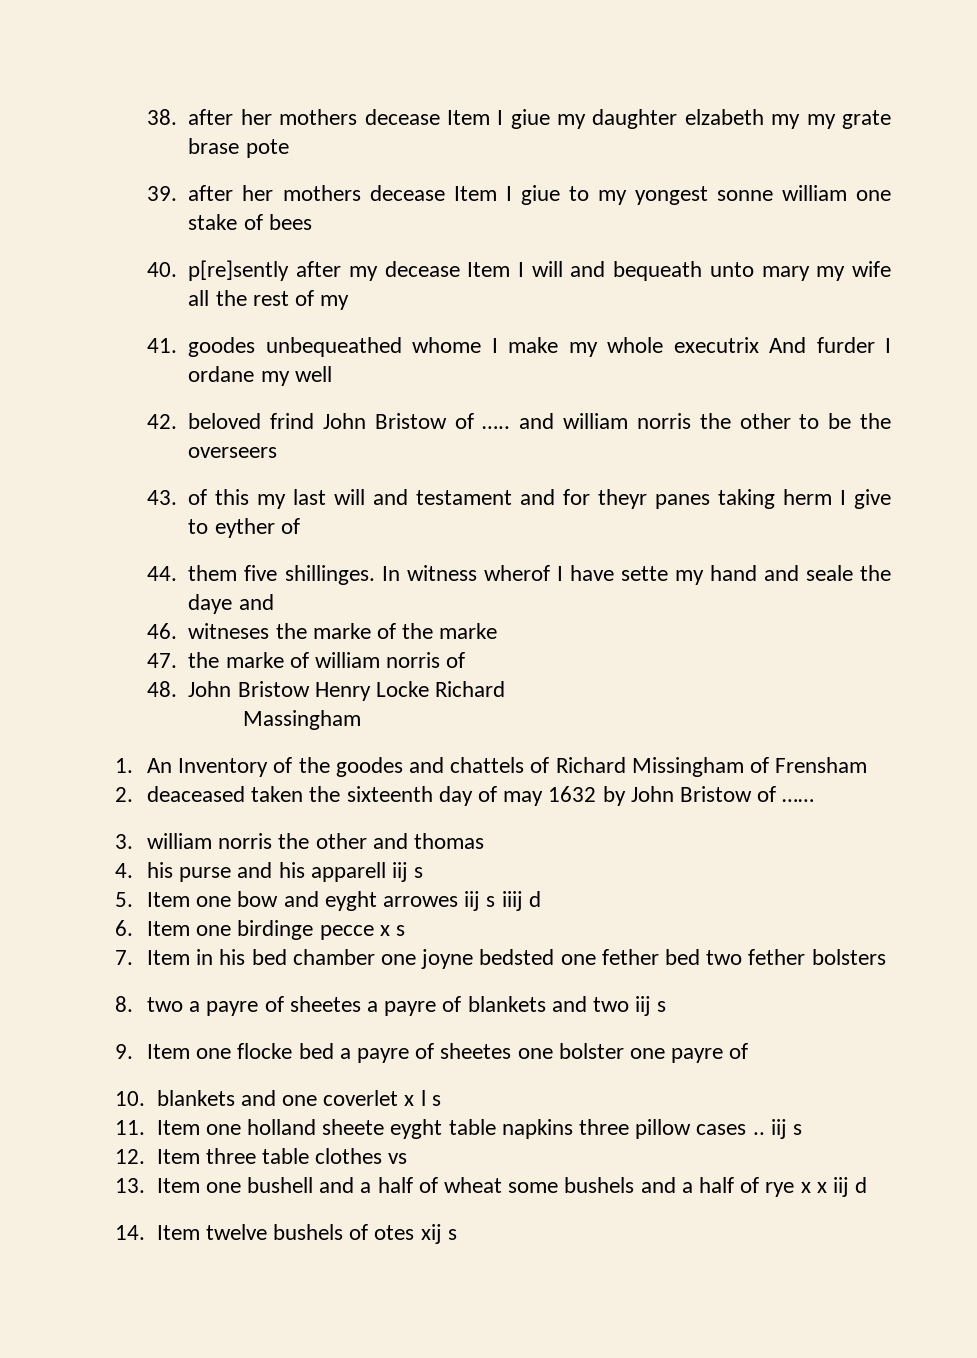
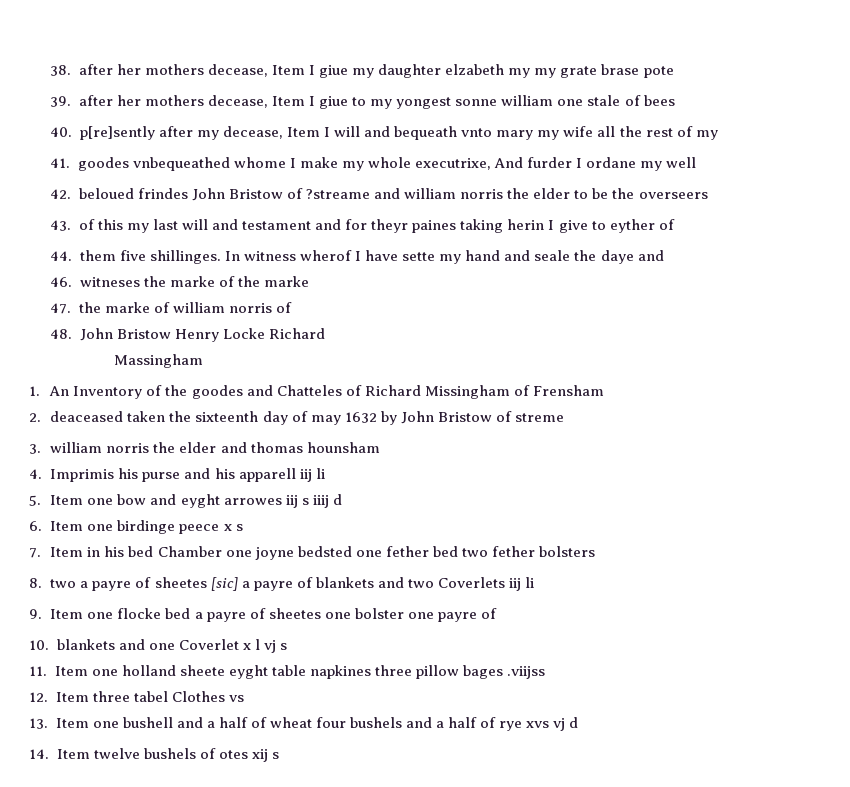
- 38. after her mothers decease Item I giue my daughter elzabeth my my grate brase pote
+ 38. after her mothers decease, Item I giue my daughter elzabeth my my grate brase pote
- 39. after her mothers decease Item I giue to my yongest sonne william one stake of bees
+ 39. after her mothers decease, Item I giue to my yongest sonne william one stale of bees
- 40. p[re]sently after my decease Item I will and bequeath unto mary my wife all the rest of my
+ 40. p[re]sently after my decease, Item I will and bequeath vnto mary my wife all the rest of my
- 41. goodes unbequeathed whome I make my whole executrix And furder I ordane my well
+ 41. goodes vnbequeathed whome I make my whole executrixe, And furder I ordane my well
- 42. beloved frind John Bristow of ….. and william norris the other to be the overseers
+ 42. beloued frindes John Bristow of ?streame and william norris the elder to be the overseers
- 43. of this my last will and testament and for theyr panes taking herm I give to eyther of
+ 43. of this my last will and testament and for theyr paines taking herin I give to eyther of
- 1. An Inventory of the goodes and chattels of Richard Missingham of Frensham
+ 1. An Inventory of the goodes and Chatteles of Richard Missingham of Frensham
- 2. deaceased taken the sixteenth day of may 1632 by John Bristow of ……
+ 2. deaceased taken the sixteenth day of may 1632 by John Bristow of streme
- 3. william norris the other and thomas
+ 3. william norris the elder and thomas hounsham
- 4. his purse and his apparell iij s
+ 4. Imprimis his purse and his apparell iij li
- 6. Item one birdinge pecce x s
+ 6. Item one birdinge peece x s
- 7. Item in his bed chamber one joyne bedsted one fether bed two fether bolsters
+ 7. Item in his bed Chamber one joyne bedsted one fether bed two fether bolsters
- 8. two a payre of sheetes a payre of blankets and two iij s
+ 8. two a payre of sheetes [sic] a payre of blankets and two Coverlets iij li
- 10. blankets and one coverlet x l s
+ 10. blankets and one Coverlet x l vj s
- 11. Item one holland sheete eyght table napkins three pillow cases .. iij s
+ 11. Item one holland sheete eyght table napkines three pillow bages .viijss
- 12. Item three table clothes vs
+ 12. Item three tabel Clothes vs
- 13. Item one bushell and a half of wheat some bushels and a half of rye x x iij d
+ 13. Item one bushell and a half of wheat four bushels and a half of rye xvs vj d

